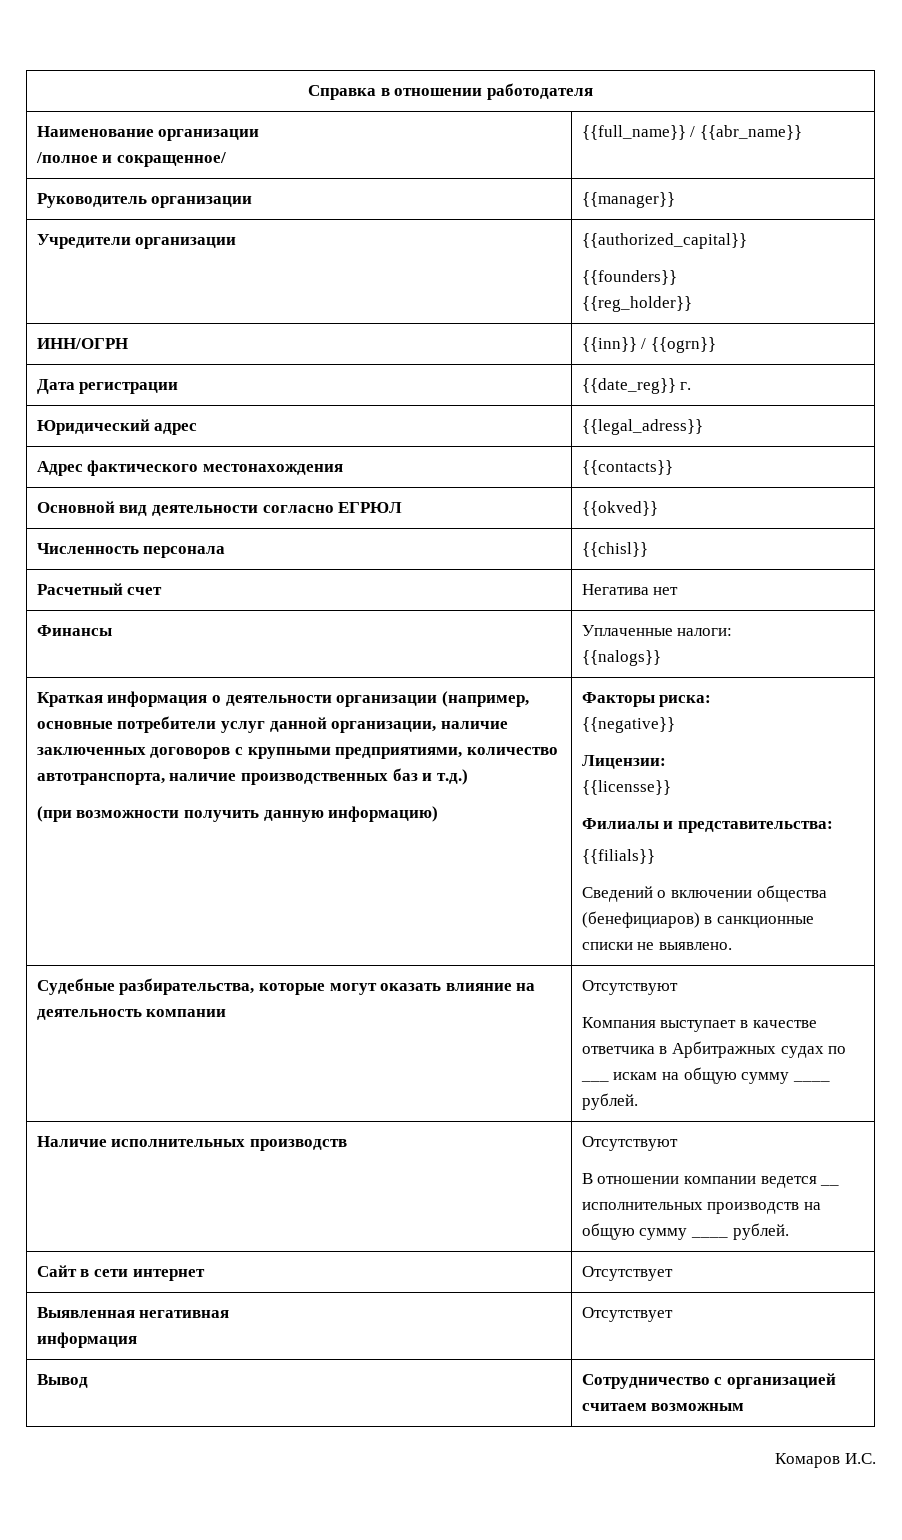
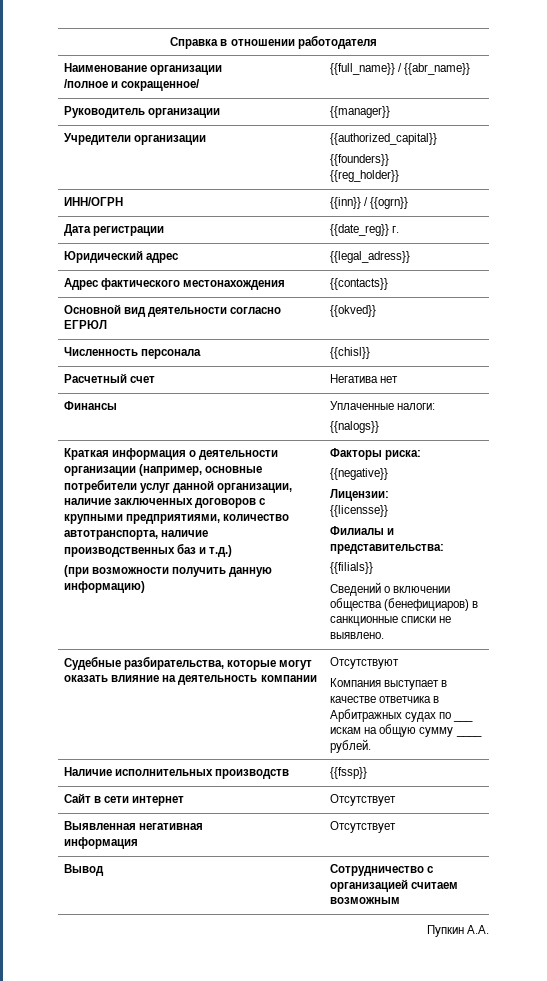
- Наличие исполнительных производств | Отсутствуют
- В отношении компании ведется __ исполнительных производств на общую сумму ____ рублей.
+ Наличие исполнительных производств | {{fssp}}
- Комаров И.С.
+ Пупкин А.А.

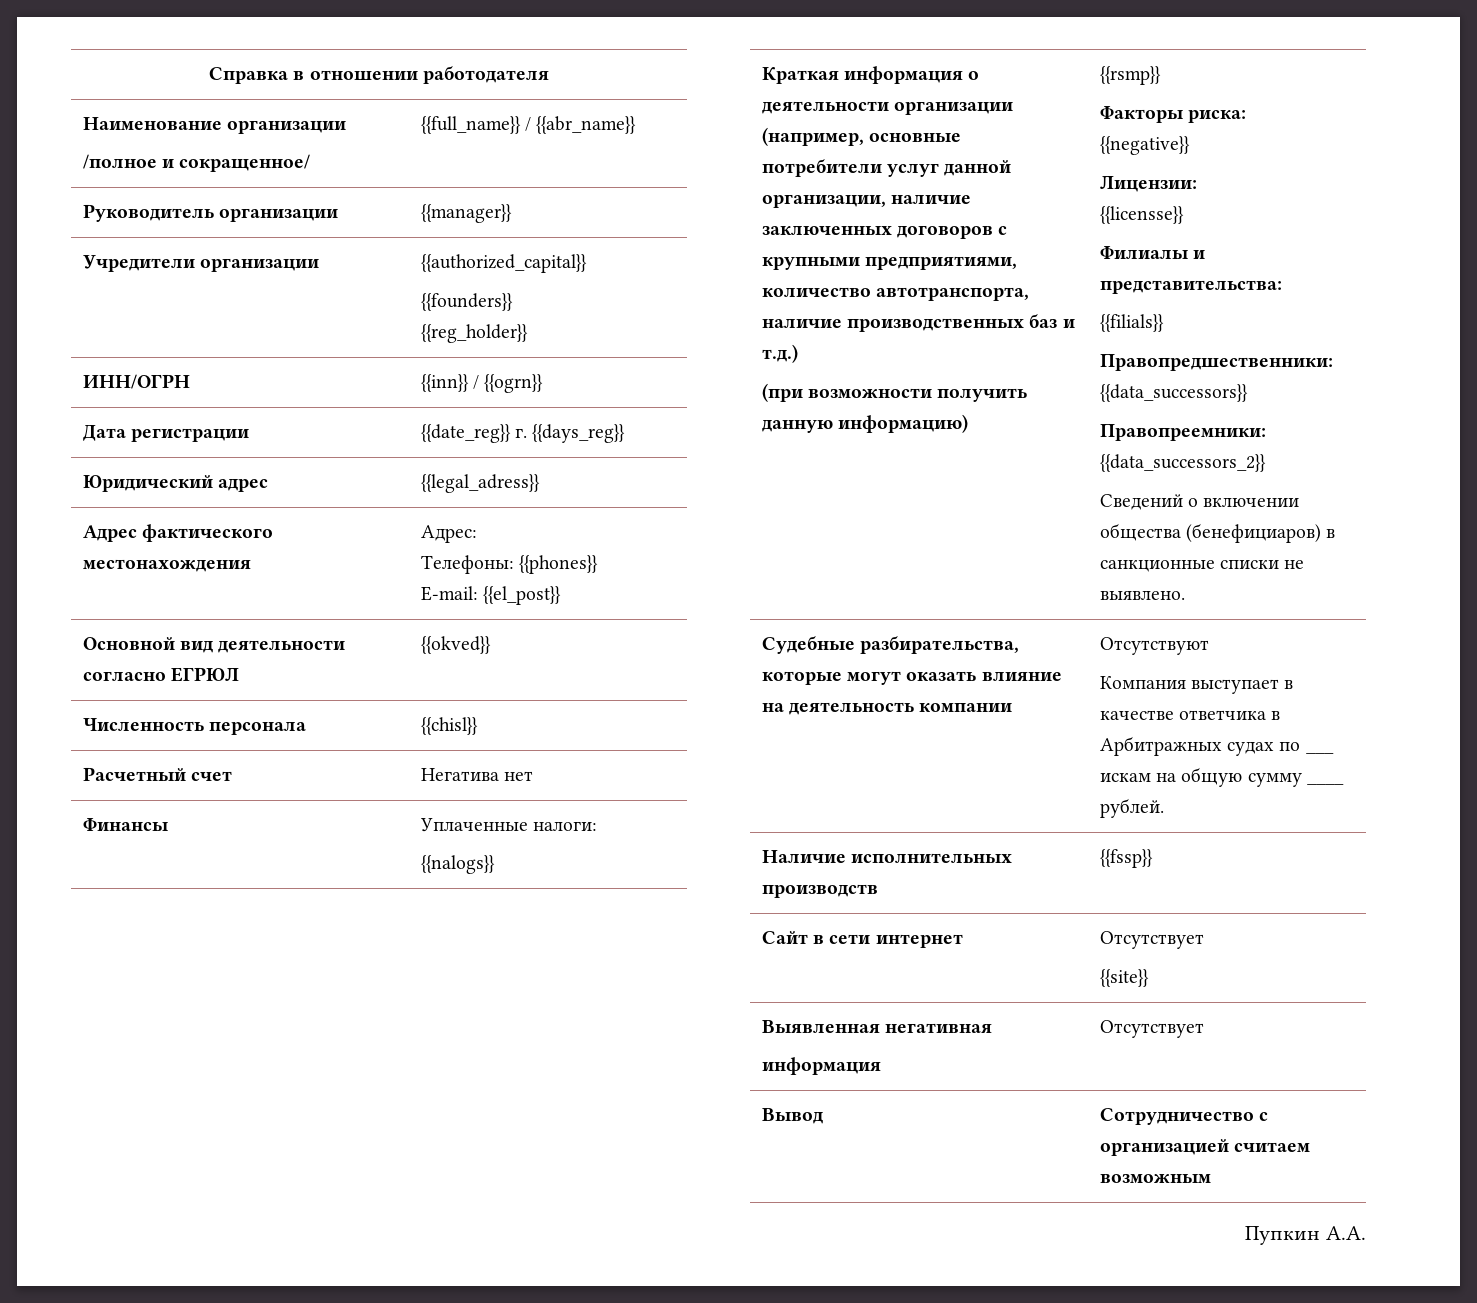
- Дата регистрации | {{date_reg}} г.
+ Дата регистрации | {{date_reg}} г. {{days_reg}}
- Адрес фактического местонахождения | {{contacts}}
+ Адрес фактического местонахождения | Адрес:
+ Телефоны: {{phones}}
+ E-mail: {{el_post}}
+ {{rsmp}}
+ Правопредшественники: {{data_successors}}
+ Правопреемники: {{data_successors_2}}
  Сайт в сети интернет | Отсутствует
+ {{site}}

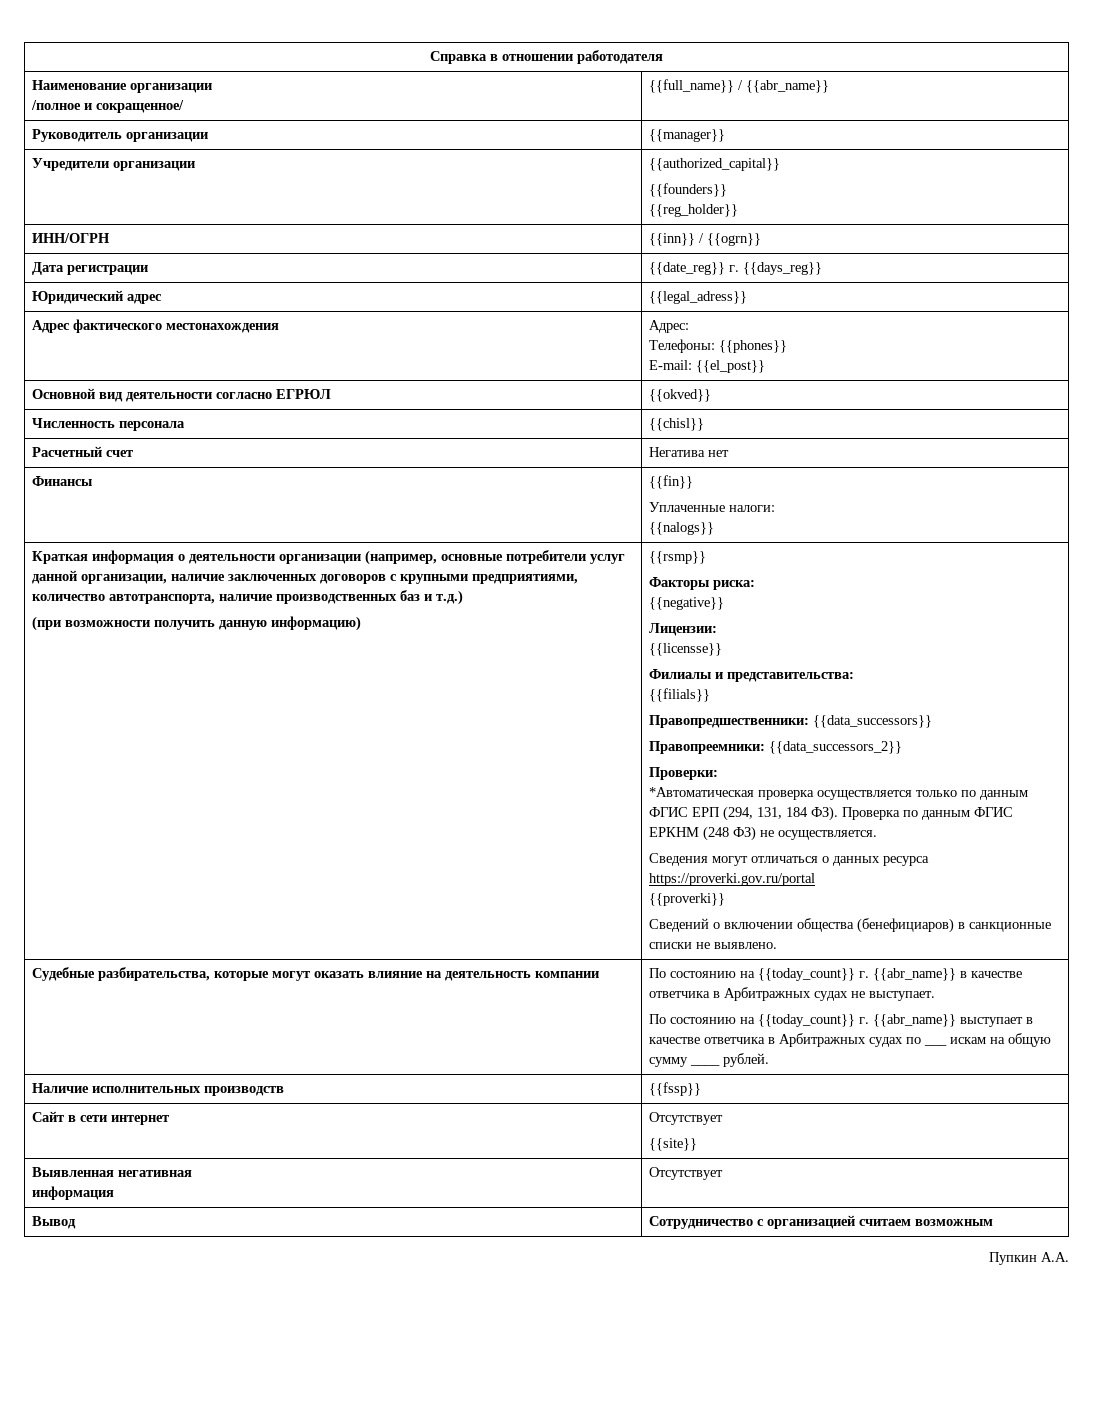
- Финансы | Уплаченные налоги:
+ Финансы | {{fin}}
+ Уплаченные налоги:
+ Проверки:
+ *Автоматическая проверка осуществляется только по данным ФГИС ЕРП (294, 131, 184 ФЗ). Проверка по данным ФГИС ЕРКНМ (248 ФЗ) не осуществляется.
+ Сведения могут отличаться о данных ресурса https://proverki.gov.ru/portal
+ {{proverki}}
- Отсутствуют
- Компания выступает в качестве ответчика в Арбитражных судах по ___ искам на общую сумму ____ рублей.
+ По состоянию на {{today_count}} г. {{abr_name}} в качестве ответчика в Арбитражных судах не выступает.
+ По состоянию на {{today_count}} г. {{abr_name}} выступает в качестве ответчика в Арбитражных судах по ___ искам на общую сумму ____ рублей.

